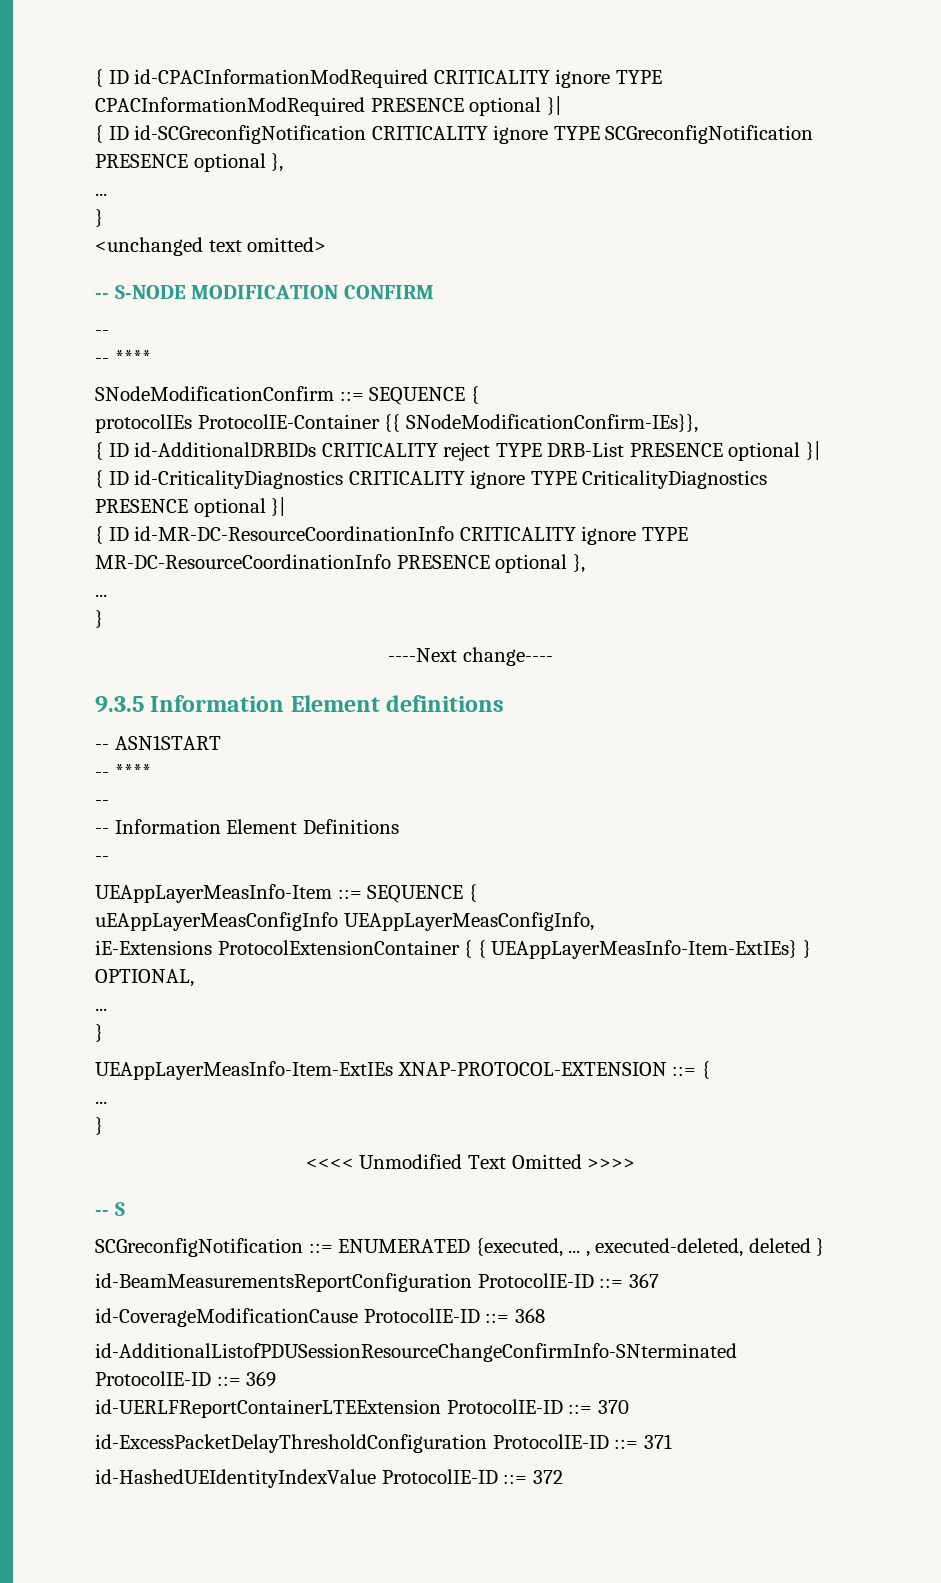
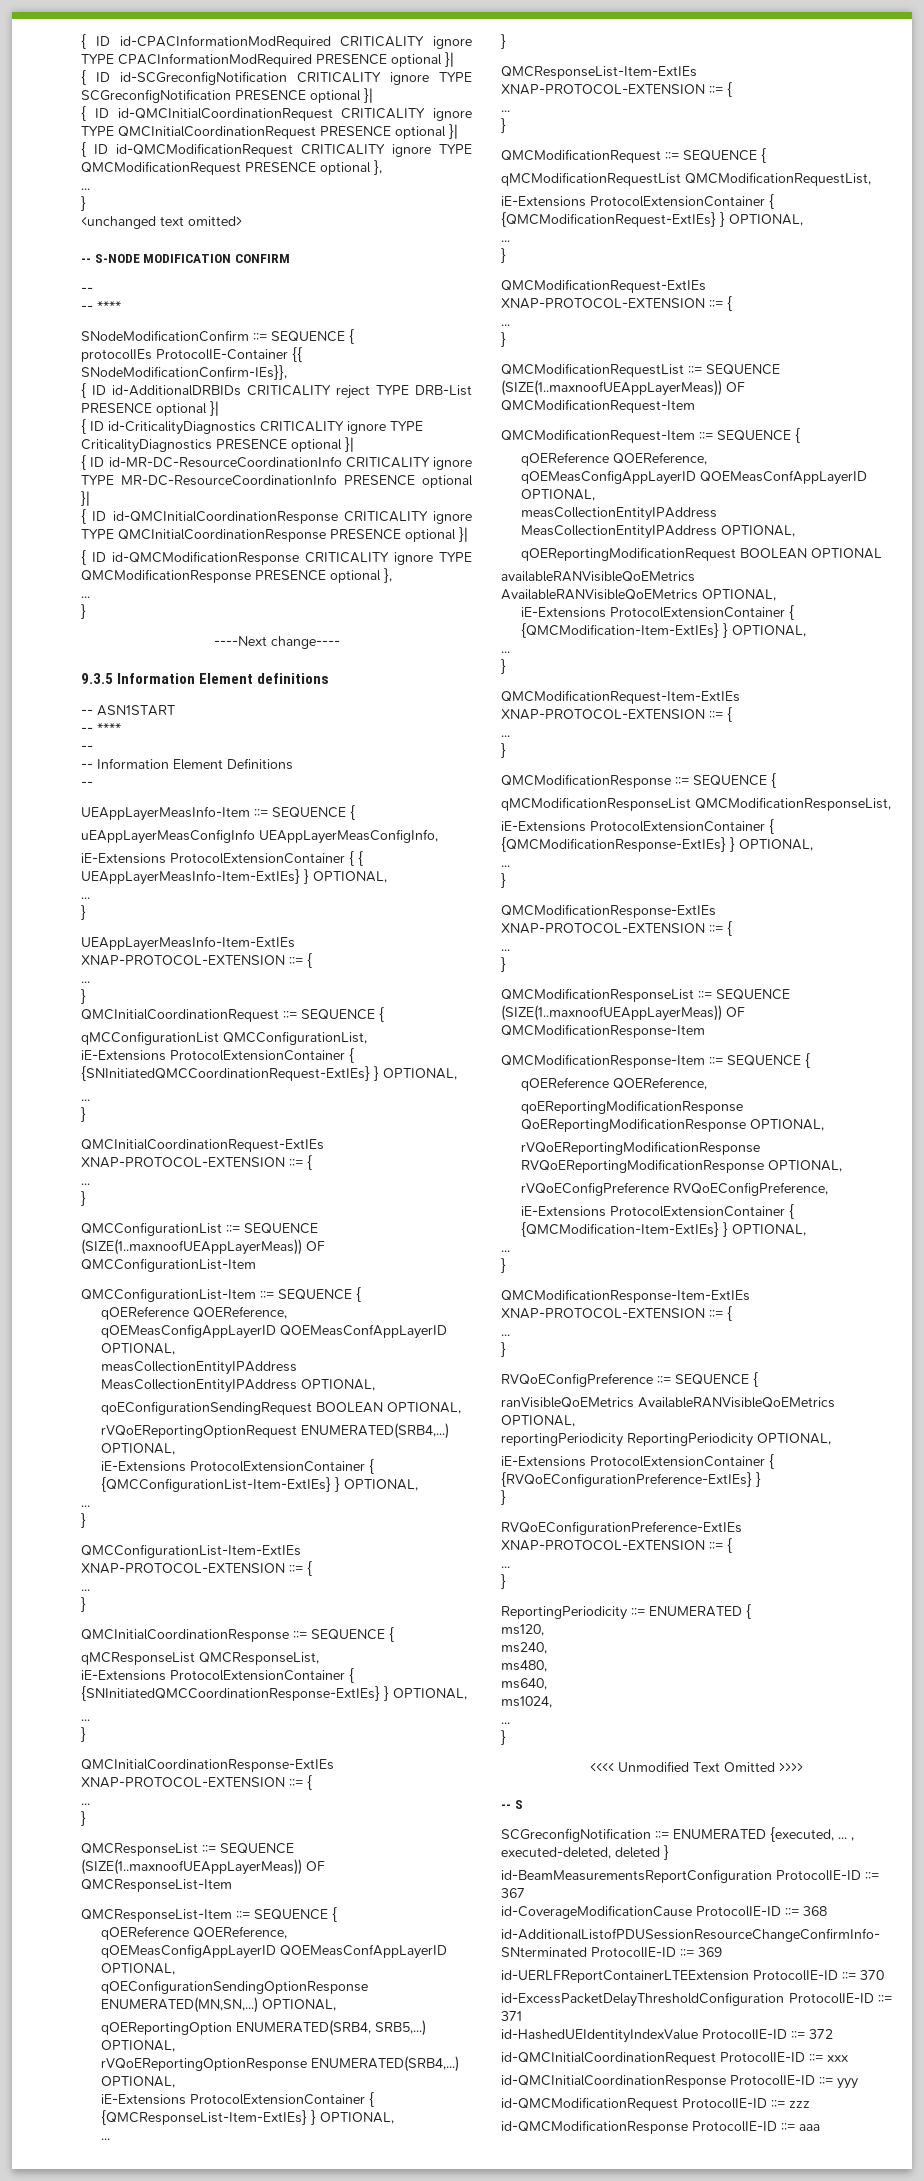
- { ID id-SCGreconfigNotification CRITICALITY ignore TYPE SCGreconfigNotification PRESENCE optional },
+ { ID id-SCGreconfigNotification CRITICALITY ignore TYPE SCGreconfigNotification PRESENCE optional }|
+ { ID id-QMCInitialCoordinationRequest CRITICALITY ignore TYPE QMCInitialCoordinationRequest PRESENCE optional }|
+ { ID id-QMCModificationRequest CRITICALITY ignore TYPE QMCModificationRequest PRESENCE optional },
- { ID id-MR-DC-ResourceCoordinationInfo CRITICALITY ignore TYPE MR-DC-ResourceCoordinationInfo PRESENCE optional },
+ { ID id-MR-DC-ResourceCoordinationInfo CRITICALITY ignore TYPE MR-DC-ResourceCoordinationInfo PRESENCE optional }|
+ { ID id-QMCInitialCoordinationResponse CRITICALITY ignore TYPE QMCInitialCoordinationResponse PRESENCE optional }|
+ { ID id-QMCModificationResponse CRITICALITY ignore TYPE QMCModificationResponse PRESENCE optional },
+ QMCInitialCoordinationRequest ::= SEQUENCE {
+ qMCConfigurationList QMCConfigurationList,
+ iE-Extensions ProtocolExtensionContainer { {SNInitiatedQMCCoordinationRequest-ExtIEs} } OPTIONAL,
+ ...
+ }
+ QMCInitialCoordinationRequest-ExtIEs XNAP-PROTOCOL-EXTENSION ::= {
+ ...
+ }
+ QMCConfigurationList ::= SEQUENCE (SIZE(1..maxnoofUEAppLayerMeas)) OF QMCConfigurationList-Item
+ QMCConfigurationList-Item ::= SEQUENCE {
+ qOEReference QOEReference,
+ qOEMeasConfigAppLayerID QOEMeasConfAppLayerID OPTIONAL,
+ measCollectionEntityIPAddress MeasCollectionEntityIPAddress OPTIONAL,
+ qoEConfigurationSendingRequest BOOLEAN OPTIONAL,
+ rVQoEReportingOptionRequest ENUMERATED(SRB4,...) OPTIONAL,
+ iE-Extensions ProtocolExtensionContainer { {QMCConfigurationList-Item-ExtIEs} } OPTIONAL,
+ ...
+ }
+ QMCConfigurationList-Item-ExtIEs XNAP-PROTOCOL-EXTENSION ::= {
+ ...
+ }
+ QMCInitialCoordinationResponse ::= SEQUENCE {
+ qMCResponseList QMCResponseList,
+ iE-Extensions ProtocolExtensionContainer { {SNInitiatedQMCCoordinationResponse-ExtIEs} } OPTIONAL,
+ ...
+ }
+ QMCInitialCoordinationResponse-ExtIEs XNAP-PROTOCOL-EXTENSION ::= {
+ ...
+ }
+ QMCResponseList ::= SEQUENCE (SIZE(1..maxnoofUEAppLayerMeas)) OF QMCResponseList-Item
+ QMCResponseList-Item ::= SEQUENCE {
+ qOEReference QOEReference,
+ qOEMeasConfigAppLayerID QOEMeasConfAppLayerID OPTIONAL,
+ qOEConfigurationSendingOptionResponse ENUMERATED(MN,SN,...) OPTIONAL,
+ qOEReportingOption ENUMERATED(SRB4, SRB5,...) OPTIONAL,
+ rVQoEReportingOptionResponse ENUMERATED(SRB4,...) OPTIONAL,
+ iE-Extensions ProtocolExtensionContainer { {QMCResponseList-Item-ExtIEs} } OPTIONAL,
+ ...
+ }
+ QMCResponseList-Item-ExtIEs XNAP-PROTOCOL-EXTENSION ::= {
+ ...
+ }
+ QMCModificationRequest ::= SEQUENCE {
+ qMCModificationRequestList QMCModificationRequestList,
+ iE-Extensions ProtocolExtensionContainer { {QMCModificationRequest-ExtIEs} } OPTIONAL,
+ ...
+ }
+ QMCModificationRequest-ExtIEs XNAP-PROTOCOL-EXTENSION ::= {
+ ...
+ }
+ QMCModificationRequestList ::= SEQUENCE (SIZE(1..maxnoofUEAppLayerMeas)) OF QMCModificationRequest-Item
+ QMCModificationRequest-Item ::= SEQUENCE {
+ qOEReference QOEReference,
+ qOEMeasConfigAppLayerID QOEMeasConfAppLayerID OPTIONAL,
+ measCollectionEntityIPAddress MeasCollectionEntityIPAddress OPTIONAL,
+ qOEReportingModificationRequest BOOLEAN OPTIONAL
+ availableRANVisibleQoEMetrics AvailableRANVisibleQoEMetrics OPTIONAL,
+ iE-Extensions ProtocolExtensionContainer { {QMCModification-Item-ExtIEs} } OPTIONAL,
+ ...
+ }
+ QMCModificationRequest-Item-ExtIEs XNAP-PROTOCOL-EXTENSION ::= {
+ ...
+ }
+ QMCModificationResponse ::= SEQUENCE {
+ qMCModificationResponseList QMCModificationResponseList,
+ iE-Extensions ProtocolExtensionContainer { {QMCModificationResponse-ExtIEs} } OPTIONAL,
+ ...
+ }
+ QMCModificationResponse-ExtIEs XNAP-PROTOCOL-EXTENSION ::= {
+ ...
+ }
+ QMCModificationResponseList ::= SEQUENCE (SIZE(1..maxnoofUEAppLayerMeas)) OF QMCModificationResponse-Item
+ QMCModificationResponse-Item ::= SEQUENCE {
+ qOEReference QOEReference,
+ qoEReportingModificationResponse QoEReportingModificationResponse OPTIONAL,
+ rVQoEReportingModificationResponse RVQoEReportingModificationResponse OPTIONAL,
+ rVQoEConfigPreference RVQoEConfigPreference,
+ iE-Extensions ProtocolExtensionContainer { {QMCModification-Item-ExtIEs} } OPTIONAL,
+ ...
+ }
+ QMCModificationResponse-Item-ExtIEs XNAP-PROTOCOL-EXTENSION ::= {
+ ...
+ }
+ RVQoEConfigPreference ::= SEQUENCE {
+ ranVisibleQoEMetrics AvailableRANVisibleQoEMetrics OPTIONAL,
+ reportingPeriodicity ReportingPeriodicity OPTIONAL,
+ iE-Extensions ProtocolExtensionContainer { {RVQoEConfigurationPreference-ExtIEs} }
+ }
+ RVQoEConfigurationPreference-ExtIEs XNAP-PROTOCOL-EXTENSION ::= {
+ ...
+ }
+ ReportingPeriodicity ::= ENUMERATED {
+ ms120,
+ ms240,
+ ms480,
+ ms640,
+ ms1024,
+ ...
+ }
+ id-QMCInitialCoordinationRequest ProtocolIE-ID ::= xxx
+ id-QMCInitialCoordinationResponse ProtocolIE-ID ::= yyy
+ id-QMCModificationRequest ProtocolIE-ID ::= zzz
+ id-QMCModificationResponse ProtocolIE-ID ::= aaa

